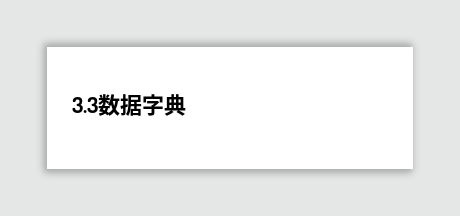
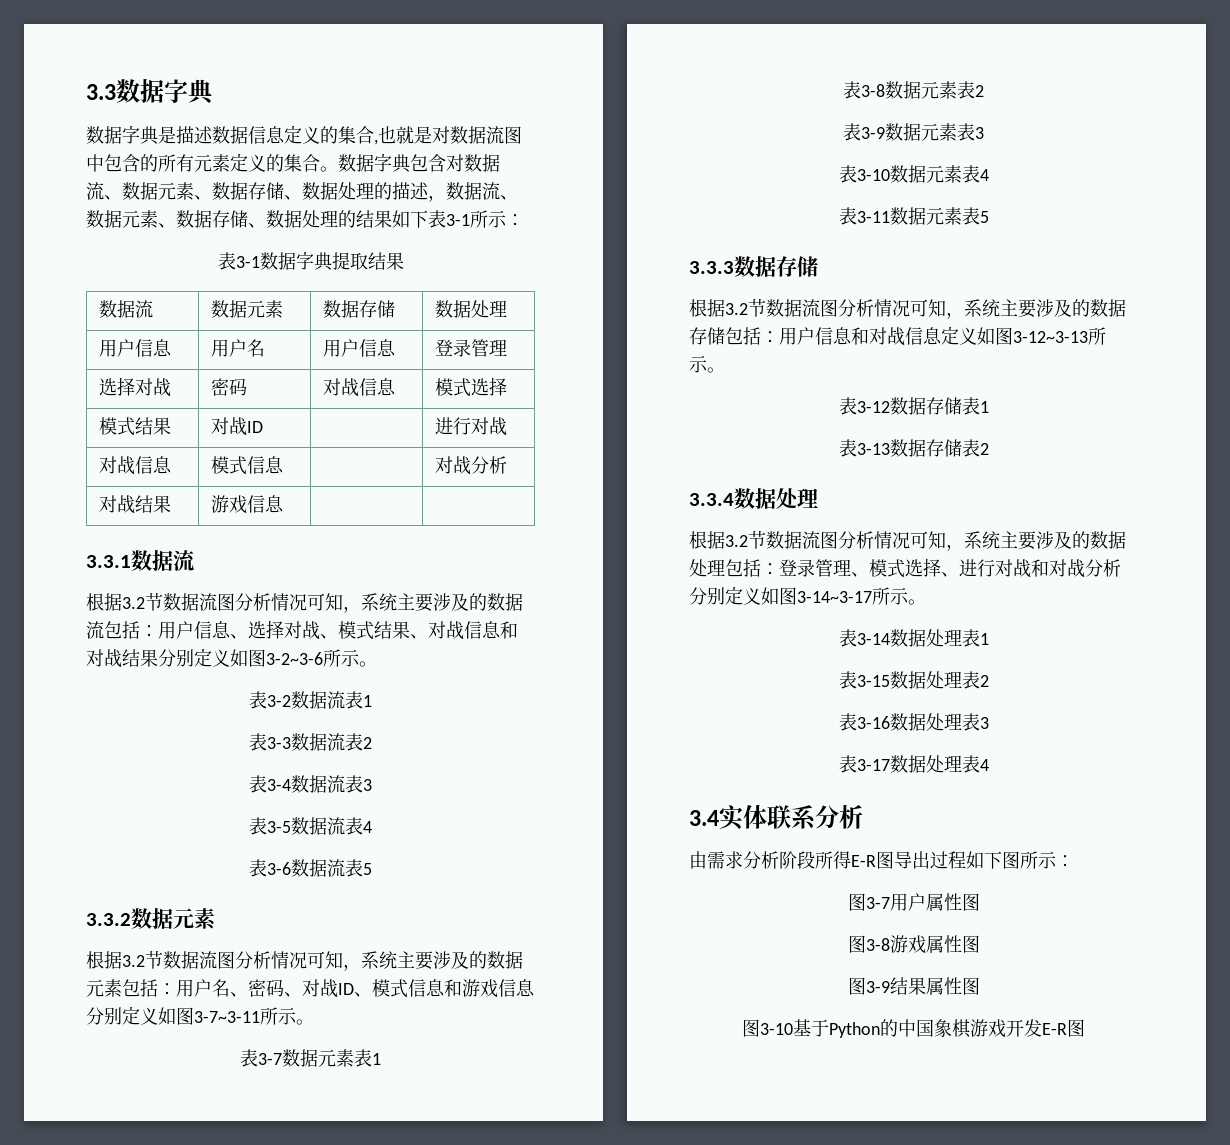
+ 数据字典是描述数据信息定义的集合,也就是对数据流图中包含的所有元素定义的集合。数据字典包含对数据流、数据元素、数据存储、数据处理的描述，数据流、数据元素、数据存储、数据处理的结果如下表3-1所示：
+ 表3-1数据字典提取结果
+ 数据流 | 数据元素 | 数据存储 | 数据处理
+ 用户信息 | 用户名 | 用户信息 | 登录管理
+ 选择对战 | 密码 | 对战信息 | 模式选择
+ 模式结果 | 对战ID | | 进行对战
+ 对战信息 | 模式信息 | | 对战分析
+ 对战结果 | 游戏信息 | |
+ 3.3.1数据流
+ 根据3.2节数据流图分析情况可知，系统主要涉及的数据流包括：用户信息、选择对战、模式结果、对战信息和对战结果分别定义如图3-2~3-6所示。
+ 表3-2数据流表1
+ 表3-3数据流表2
+ 表3-4数据流表3
+ 表3-5数据流表4
+ 表3-6数据流表5
+ 3.3.2数据元素
+ 根据3.2节数据流图分析情况可知，系统主要涉及的数据元素包括：用户名、密码、对战ID、模式信息和游戏信息分别定义如图3-7~3-11所示。
+ 表3-7数据元素表1
+ 表3-8数据元素表2
+ 表3-9数据元素表3
+ 表3-10数据元素表4
+ 表3-11数据元素表5
+ 3.3.3数据存储
+ 根据3.2节数据流图分析情况可知，系统主要涉及的数据存储包括：用户信息和对战信息定义如图3-12~3-13所示。
+ 表3-12数据存储表1
+ 表3-13数据存储表2
+ 3.3.4数据处理
+ 根据3.2节数据流图分析情况可知，系统主要涉及的数据处理包括：登录管理、模式选择、进行对战和对战分析分别定义如图3-14~3-17所示。
+ 表3-14数据处理表1
+ 表3-15数据处理表2
+ 表3-16数据处理表3
+ 表3-17数据处理表4
+ 3.4实体联系分析
+ 由需求分析阶段所得E-R图导出过程如下图所示：
+ 图3-7用户属性图
+ 图3-8游戏属性图
+ 图3-9结果属性图
+ 图3-10基于Python的中国象棋游戏开发E-R图

